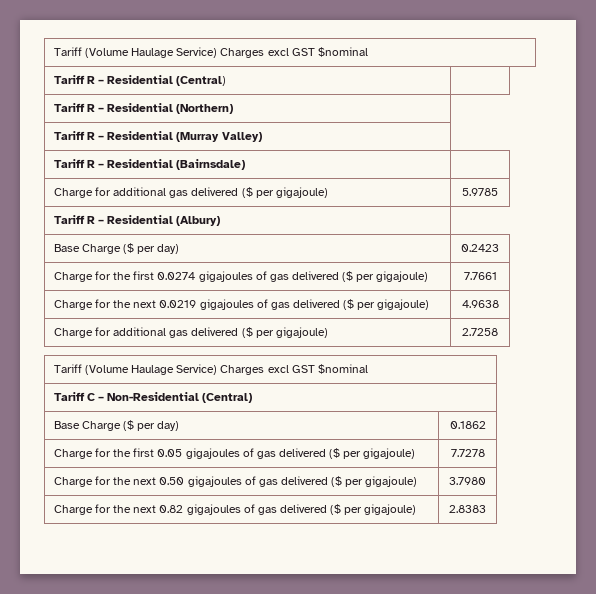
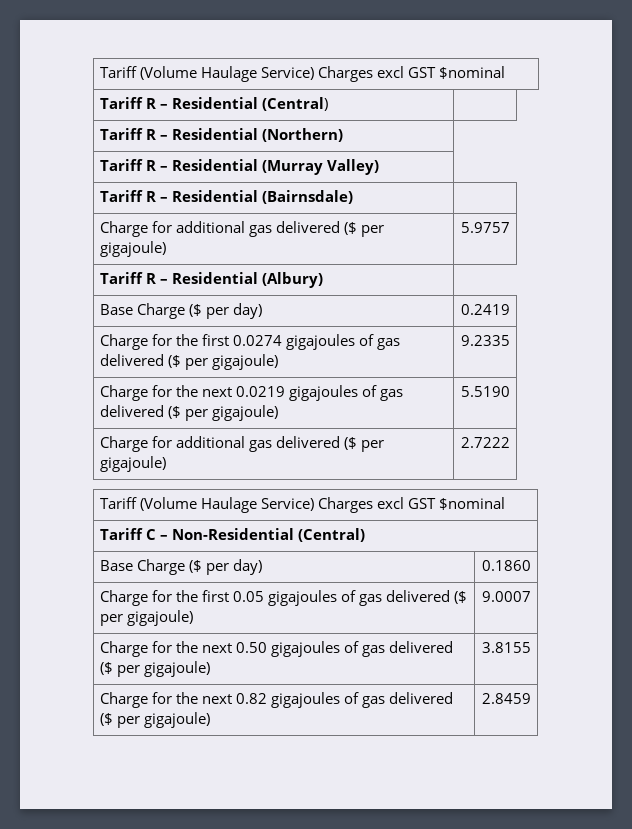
- Charge for additional gas delivered ($ per gigajoule) | 5.9785
+ Charge for additional gas delivered ($ per gigajoule) | 5.9757
- Base Charge ($ per day) | 0.2423
+ Base Charge ($ per day) | 0.2419
- Charge for the first 0.0274 gigajoules of gas delivered ($ per gigajoule) | 7.7661
+ Charge for the first 0.0274 gigajoules of gas delivered ($ per gigajoule) | 9.2335
- Charge for the next 0.0219 gigajoules of gas delivered ($ per gigajoule) | 4.9638
- Charge for additional gas delivered ($ per gigajoule) | 2.7258
+ Charge for the next 0.0219 gigajoules of gas delivered ($ per gigajoule) | 5.5190
+ Charge for additional gas delivered ($ per gigajoule) | 2.7222
- Base Charge ($ per day) | 0.1862
+ Base Charge ($ per day) | 0.1860
- Charge for the first 0.05 gigajoules of gas delivered ($ per gigajoule) | 7.7278
+ Charge for the first 0.05 gigajoules of gas delivered ($ per gigajoule) | 9.0007
- Charge for the next 0.50 gigajoules of gas delivered ($ per gigajoule) | 3.7980
+ Charge for the next 0.50 gigajoules of gas delivered ($ per gigajoule) | 3.8155
- Charge for the next 0.82 gigajoules of gas delivered ($ per gigajoule) | 2.8383
+ Charge for the next 0.82 gigajoules of gas delivered ($ per gigajoule) | 2.8459

